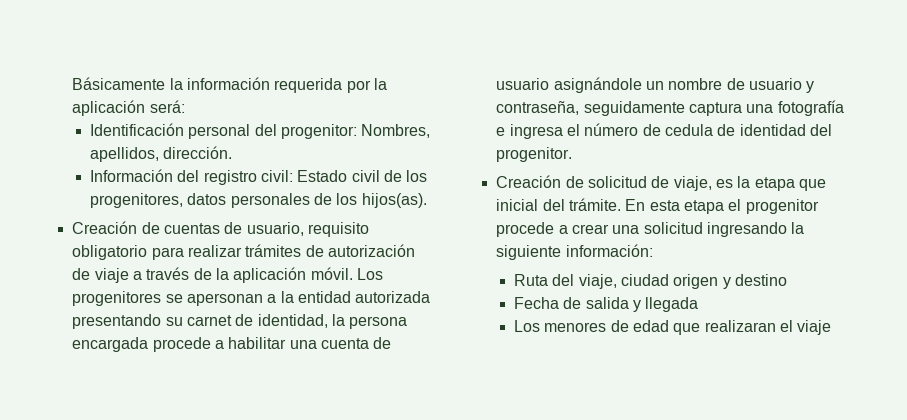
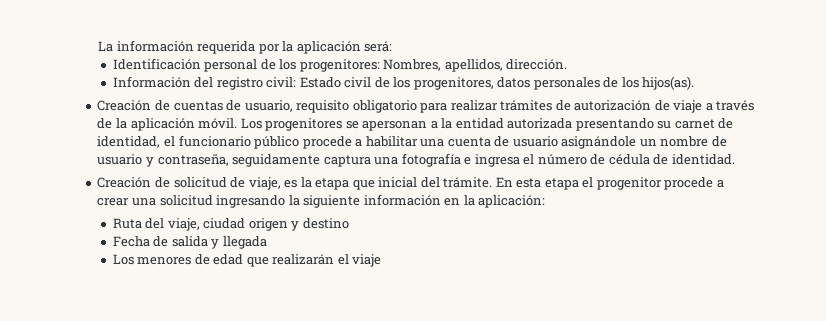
- Básicamente la información requerida por la aplicación será:
+ La información requerida por la aplicación será:
- Identificación personal del progenitor: Nombres, apellidos, dirección.
+ Identificación personal de los progenitores: Nombres, apellidos, dirección.
- Los progenitores se apersonan a la entidad autorizada presentando su carnet de identidad, la persona encargada procede a habilitar una cuenta de usuario asignándole un nombre de usuario y contraseña, seguidamente captura una fotografía e ingresa el número de cedula de identidad del progenitor.
+ Los progenitores se apersonan a la entidad autorizada presentando su carnet de identidad, el funcionario público procede a habilitar una cuenta de usuario asignándole un nombre de usuario y contraseña, seguidamente captura una fotografía e ingresa el número de cédula de identidad.
- En esta etapa el progenitor procede a crear una solicitud ingresando la siguiente información:
+ En esta etapa el progenitor procede a crear una solicitud ingresando la siguiente información en la aplicación:
- Los menores de edad que realizaran el viaje
+ Los menores de edad que realizarán el viaje

